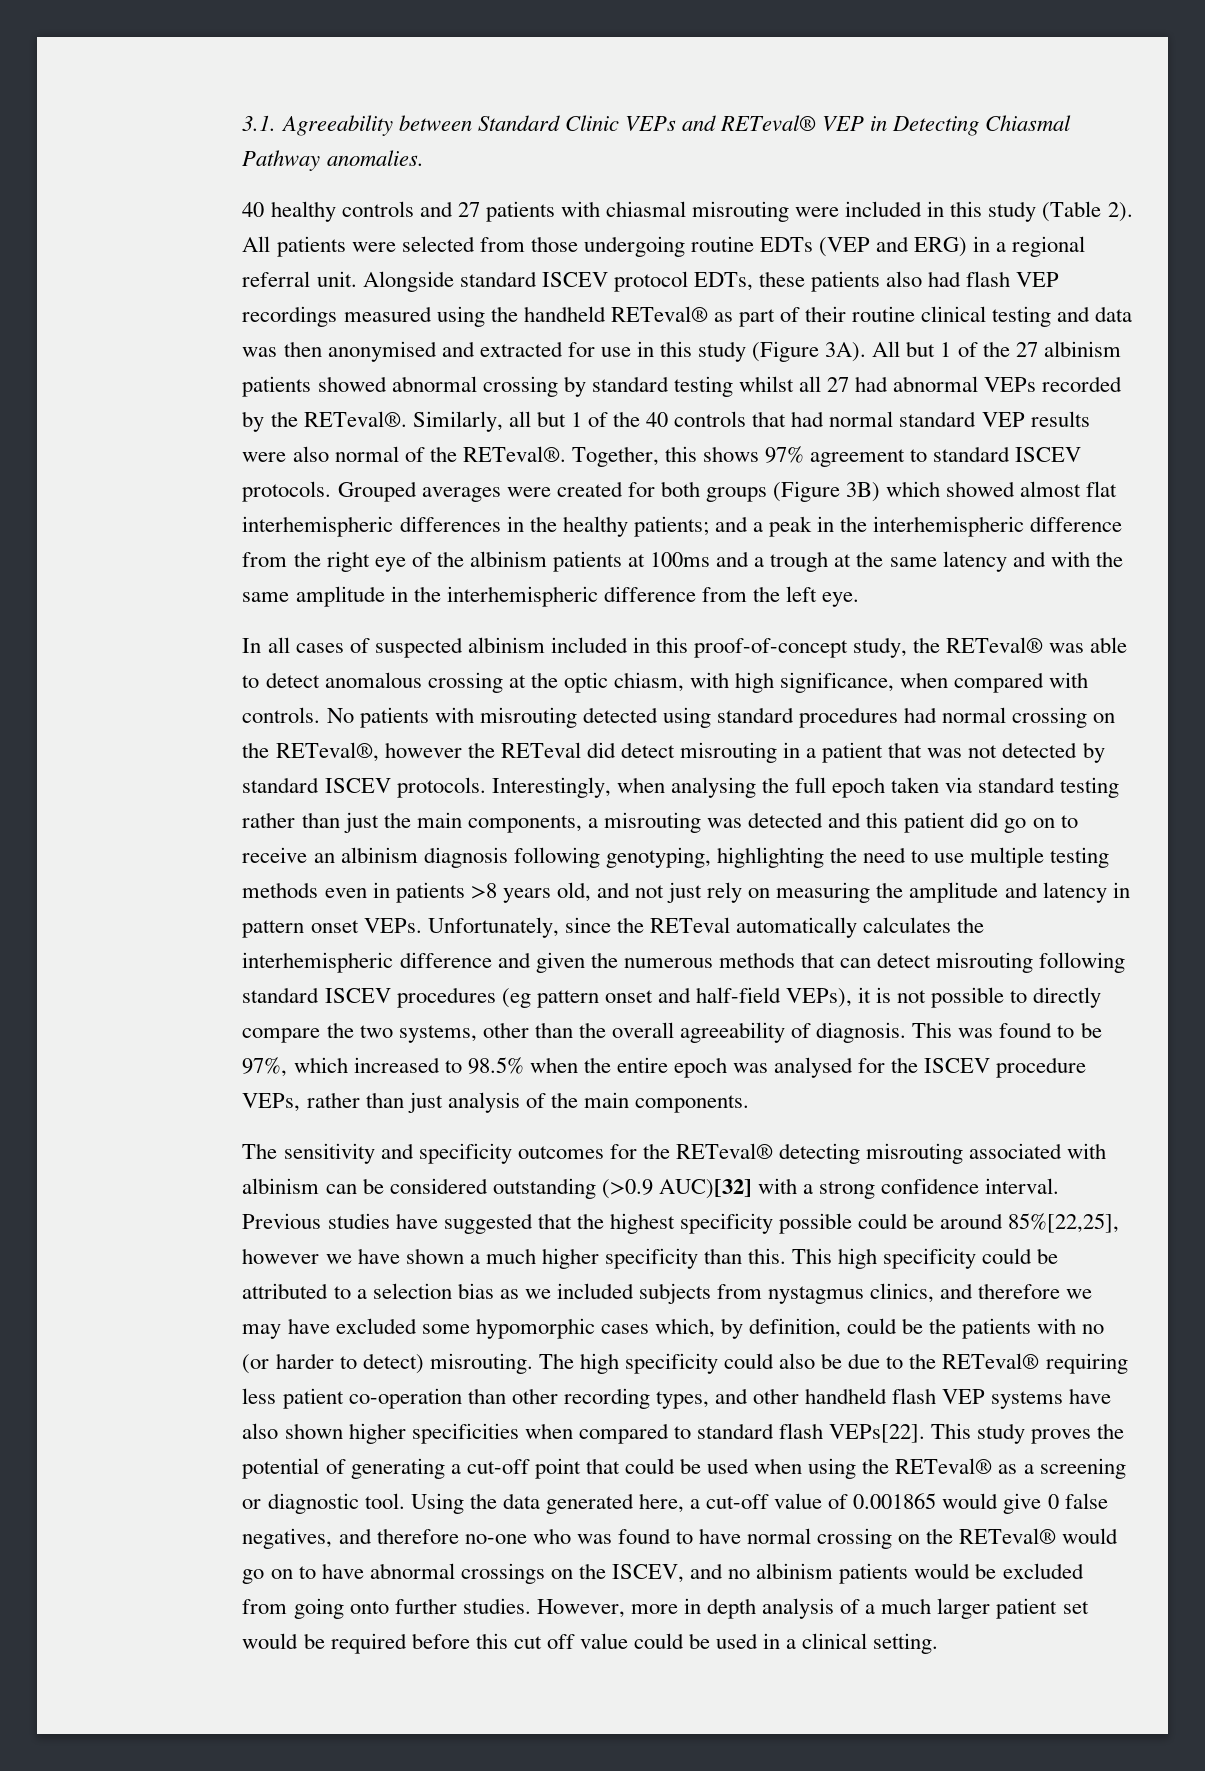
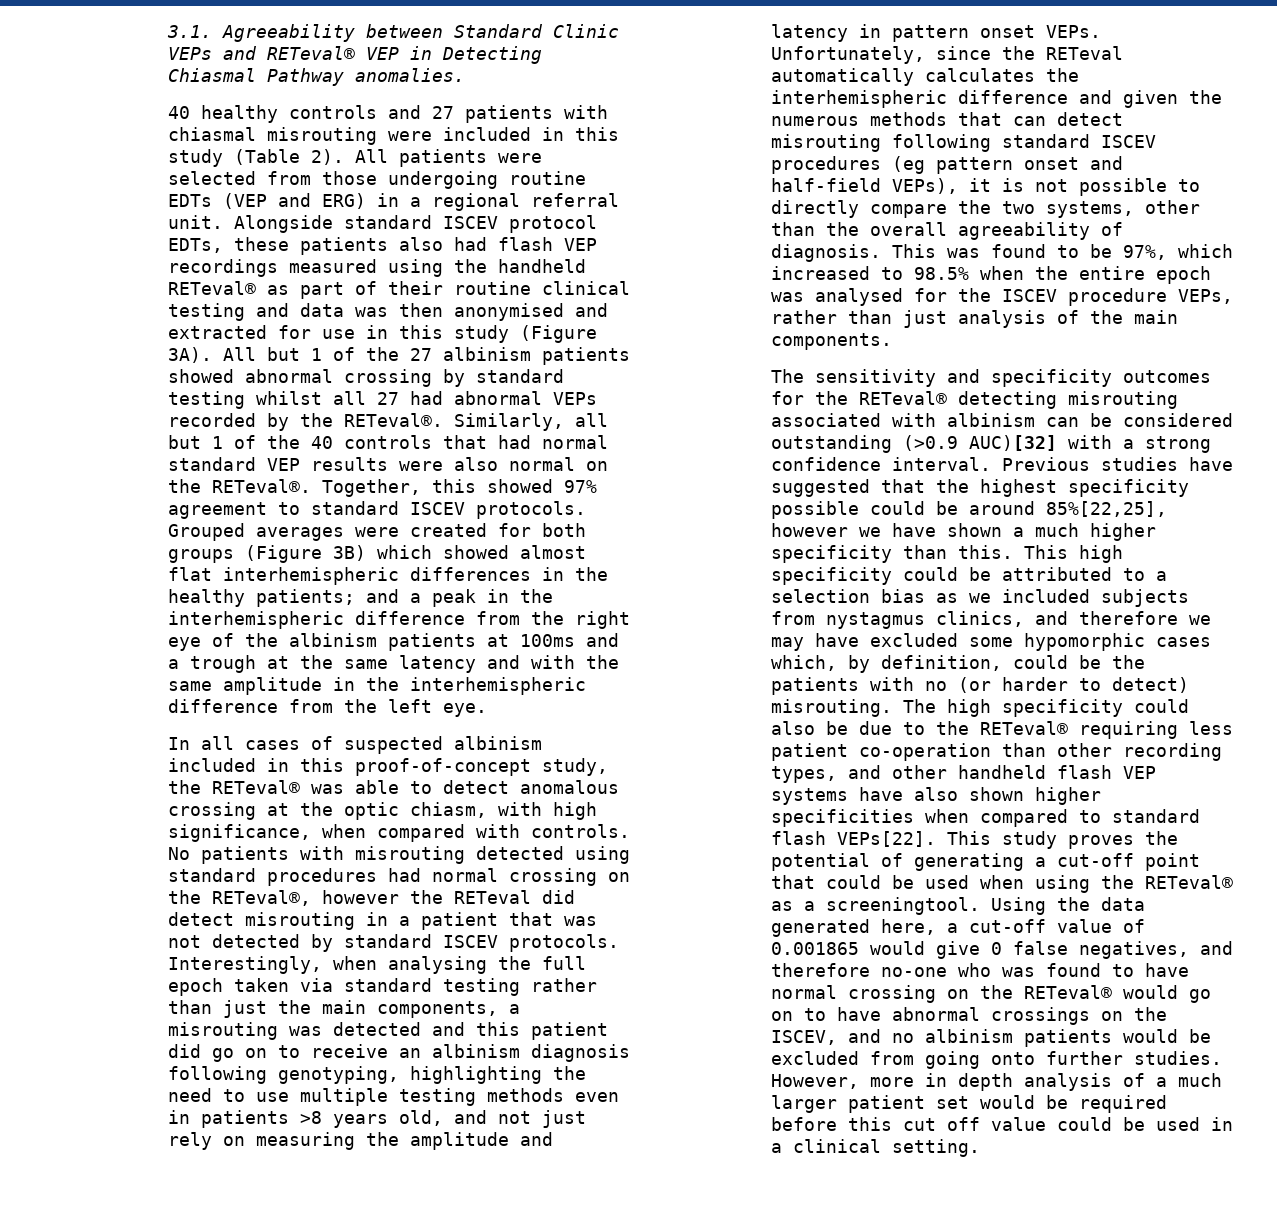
- Similarly, all but 1 of the 40 controls that had normal standard VEP results were also normal of the RETeval®.
+ Similarly, all but 1 of the 40 controls that had normal standard VEP results were also normal on the RETeval®.
- Together, this shows 97% agreement to standard ISCEV protocols.
+ Together, this showed 97% agreement to standard ISCEV protocols.
- This study proves the potential of generating a cut-off point that could be used when using the RETeval® as a screening or diagnostic tool.
+ This study proves the potential of generating a cut-off point that could be used when using the RETeval® as a screeningtool.

